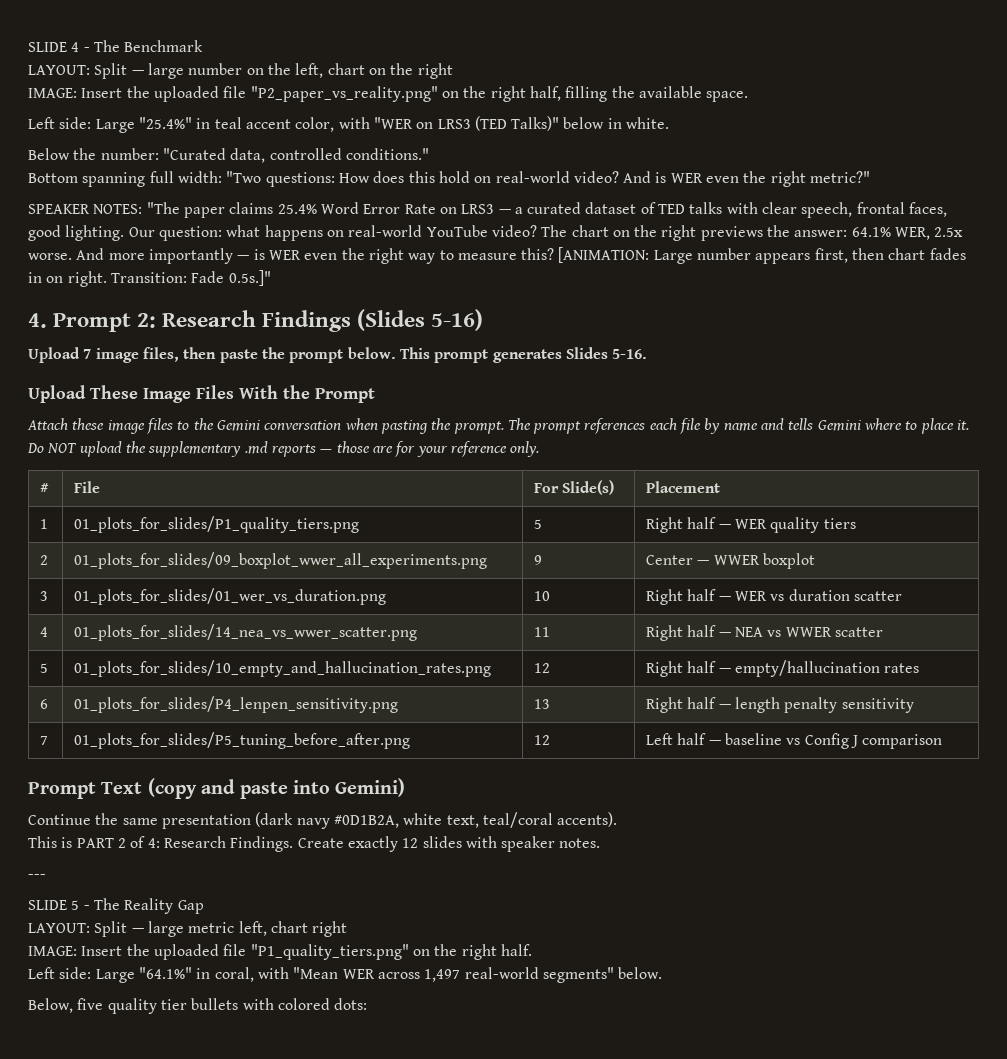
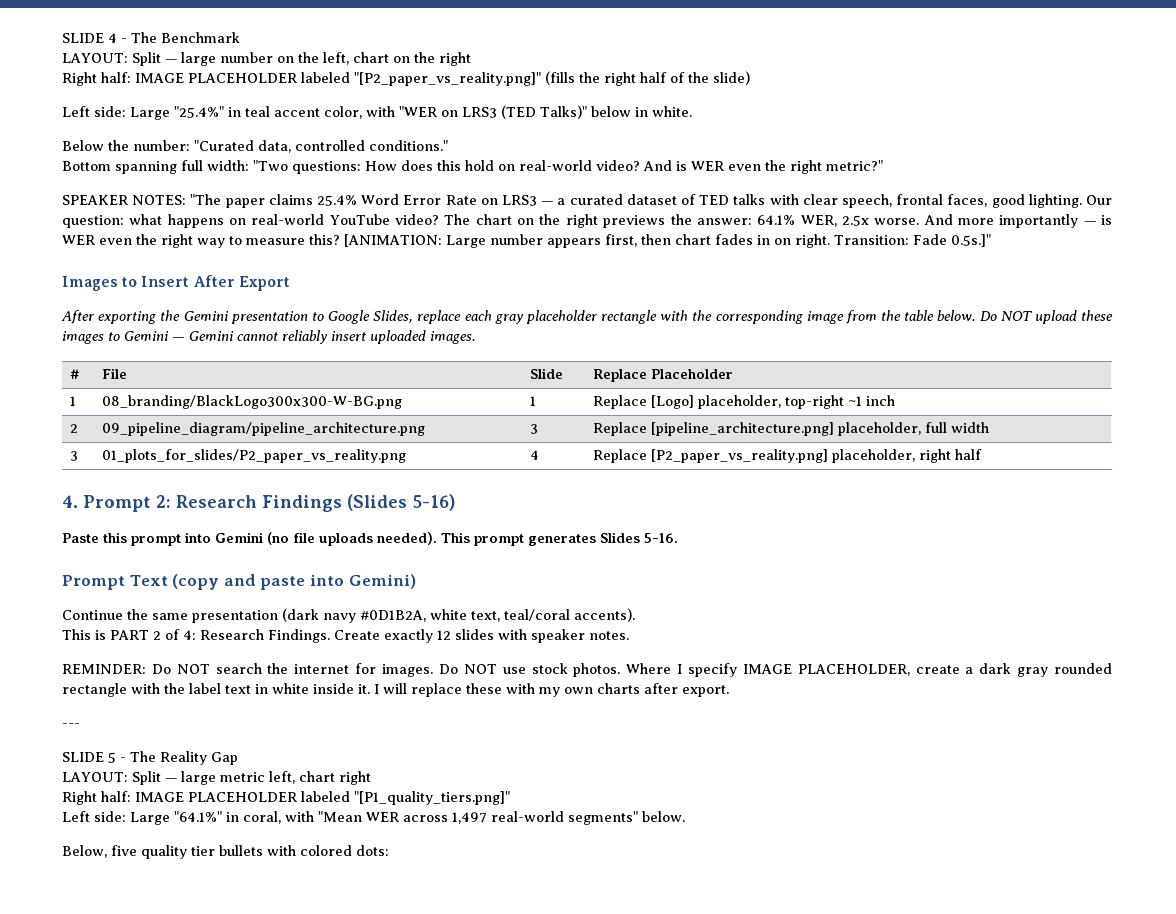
- IMAGE: Insert the uploaded file "P2_paper_vs_reality.png" on the right half, filling the available space.
+ Right half: IMAGE PLACEHOLDER labeled "[P2_paper_vs_reality.png]" (fills the right half of the slide)
+ Images to Insert After Export
+ After exporting the Gemini presentation to Google Slides, replace each gray placeholder rectangle with the corresponding image from the table below. Do NOT upload these images to Gemini — Gemini cannot reliably insert uploaded images.
+ # | File | Slide | Replace Placeholder
+ 1 | 08_branding/BlackLogo300x300-W-BG.png | 1 | Replace [Logo] placeholder, top-right ~1 inch
+ 2 | 09_pipeline_diagram/pipeline_architecture.png | 3 | Replace [pipeline_architecture.png] placeholder, full width
+ 3 | 01_plots_for_slides/P2_paper_vs_reality.png | 4 | Replace [P2_paper_vs_reality.png] placeholder, right half
- Upload 7 image files, then paste the prompt below.
+ Paste this prompt into Gemini (no file uploads needed).
- Upload These Image Files With the Prompt
- Attach these image files to the Gemini conversation when pasting the prompt. The prompt references each file by name and tells Gemini where to place it. Do NOT upload the supplementary .md reports — those are for your reference only.
- # | File | For Slide(s) | Placement
- 1 | 01_plots_for_slides/P1_quality_tiers.png | 5 | Right half — WER quality tiers
- 2 | 01_plots_for_slides/09_boxplot_wwer_all_experiments.png | 9 | Center — WWER boxplot
- 3 | 01_plots_for_slides/01_wer_vs_duration.png | 10 | Right half — WER vs duration scatter
- 4 | 01_plots_for_slides/14_nea_vs_wwer_scatter.png | 11 | Right half — NEA vs WWER scatter
- 5 | 01_plots_for_slides/10_empty_and_hallucination_rates.png | 12 | Right half — empty/hallucination rates
- 6 | 01_plots_for_slides/P4_lenpen_sensitivity.png | 13 | Right half — length penalty sensitivity
- 7 | 01_plots_for_slides/P5_tuning_before_after.png | 12 | Left half — baseline vs Config J comparison
+ REMINDER: Do NOT search the internet for images. Do NOT use stock photos. Where I specify IMAGE PLACEHOLDER, create a dark gray rounded rectangle with the label text in white inside it. I will replace these with my own charts after export.
- IMAGE: Insert the uploaded file "P1_quality_tiers.png" on the right half.
+ Right half: IMAGE PLACEHOLDER labeled "[P1_quality_tiers.png]"

